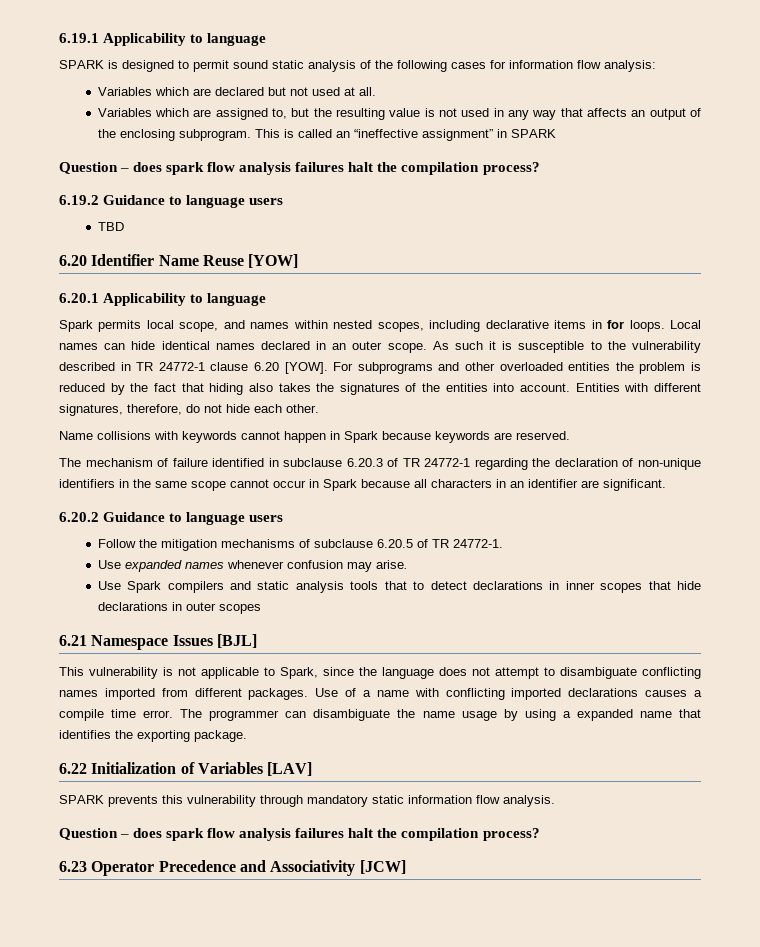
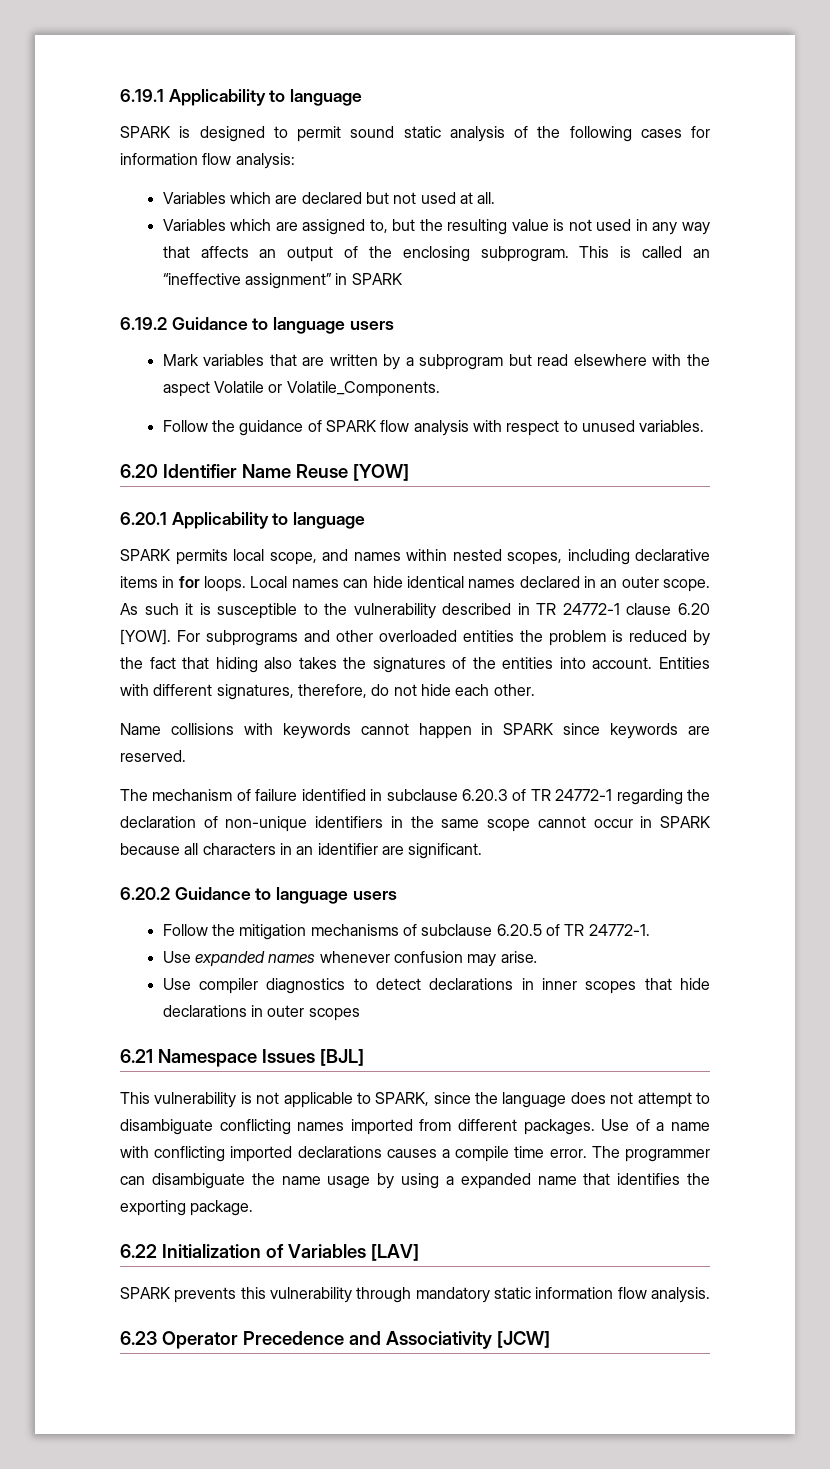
  This is called an “ineffective assignment” in SPARK
- Question – does spark flow analysis failures halt the compilation process?
- TBD
+ Mark variables that are written by a subprogram but read elsewhere with the aspect Volatile or Volatile_Components.
+ Follow the guidance of SPARK flow analysis with respect to unused variables.
- Spark permits local scope, and names within nested scopes, including declarative items in for loops.
+ SPARK permits local scope, and names within nested scopes, including declarative items in for loops.
- Name collisions with keywords cannot happen in Spark because keywords are reserved.
+ Name collisions with keywords cannot happen in SPARK since keywords are reserved.
- The mechanism of failure identified in subclause 6.20.3 of TR 24772-1 regarding the declaration of non-unique identifiers in the same scope cannot occur in Spark because all characters in an identifier are significant.
+ The mechanism of failure identified in subclause 6.20.3 of TR 24772-1 regarding the declaration of non-unique identifiers in the same scope cannot occur in SPARK because all characters in an identifier are significant.
- Use Spark compilers and static analysis tools that to detect declarations in inner scopes that hide declarations in outer scopes
+ Use compiler diagnostics to detect declarations in inner scopes that hide declarations in outer scopes
- This vulnerability is not applicable to Spark, since the language does not attempt to disambiguate conflicting names imported from different packages.
+ This vulnerability is not applicable to SPARK, since the language does not attempt to disambiguate conflicting names imported from different packages.
  SPARK prevents this vulnerability through mandatory static information flow analysis.
- Question – does spark flow analysis failures halt the compilation process?

